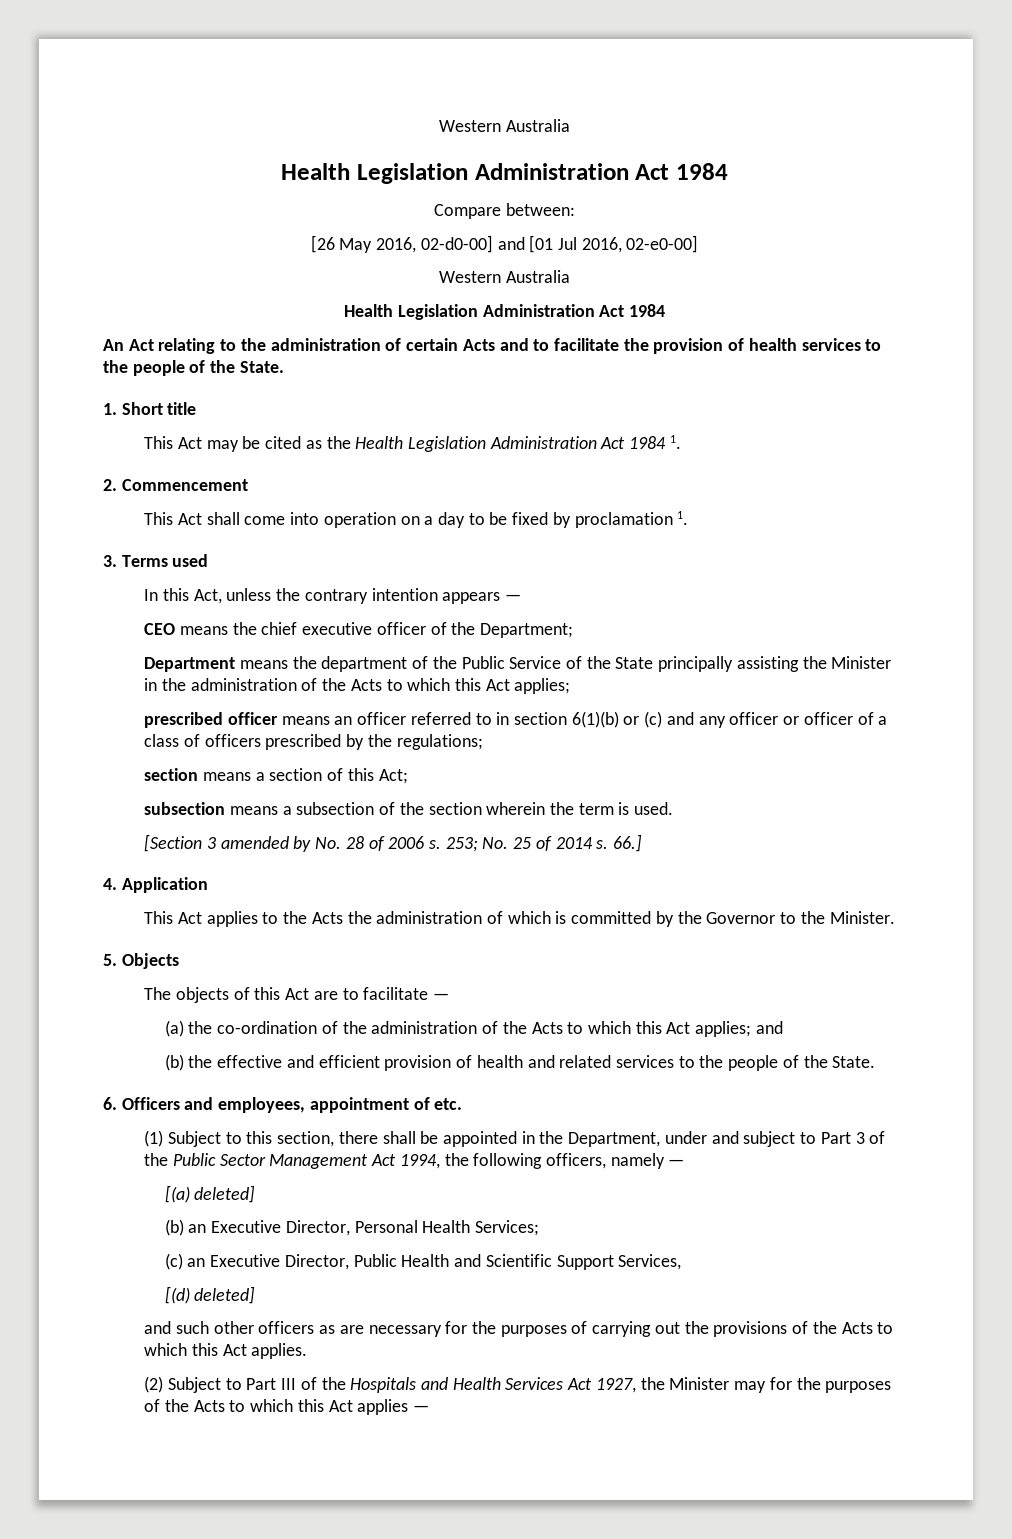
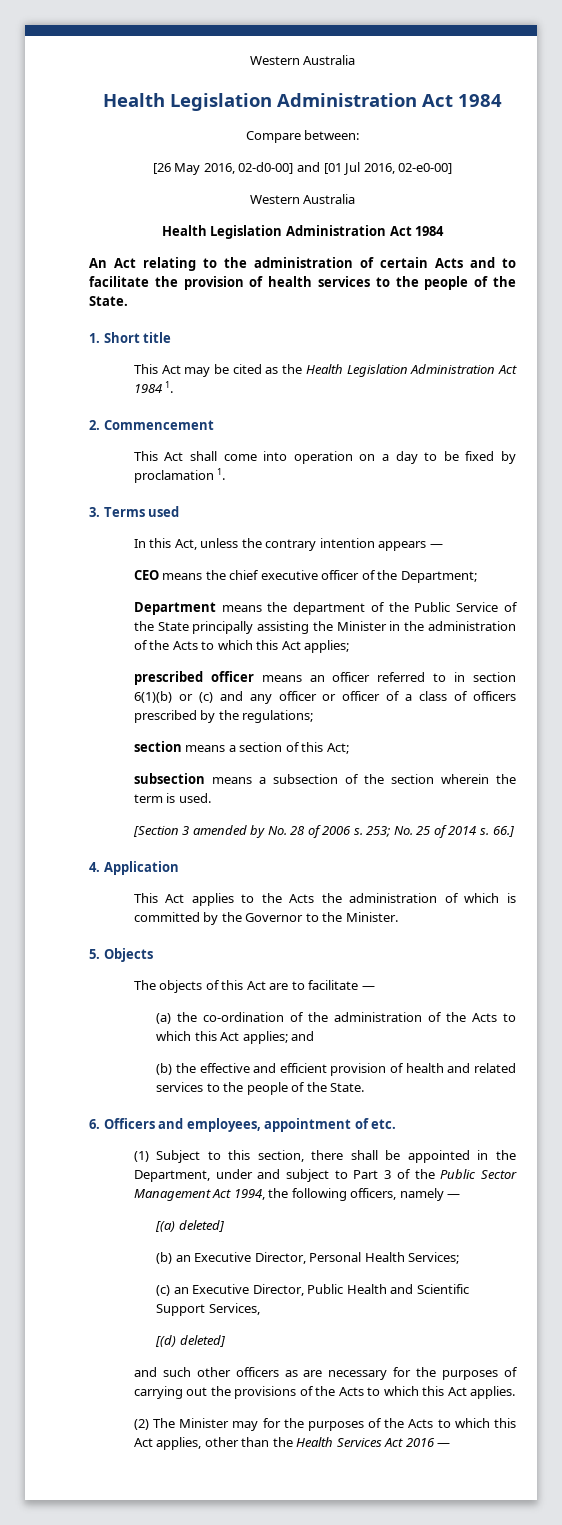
- (2) Subject to Part III of the Hospitals and Health Services Act 1927, the Minister may for the purposes of the Acts to which this Act applies —
+ (2) The Minister may for the purposes of the Acts to which this Act applies, other than the Health Services Act 2016 —

